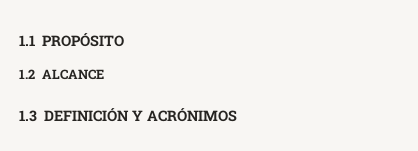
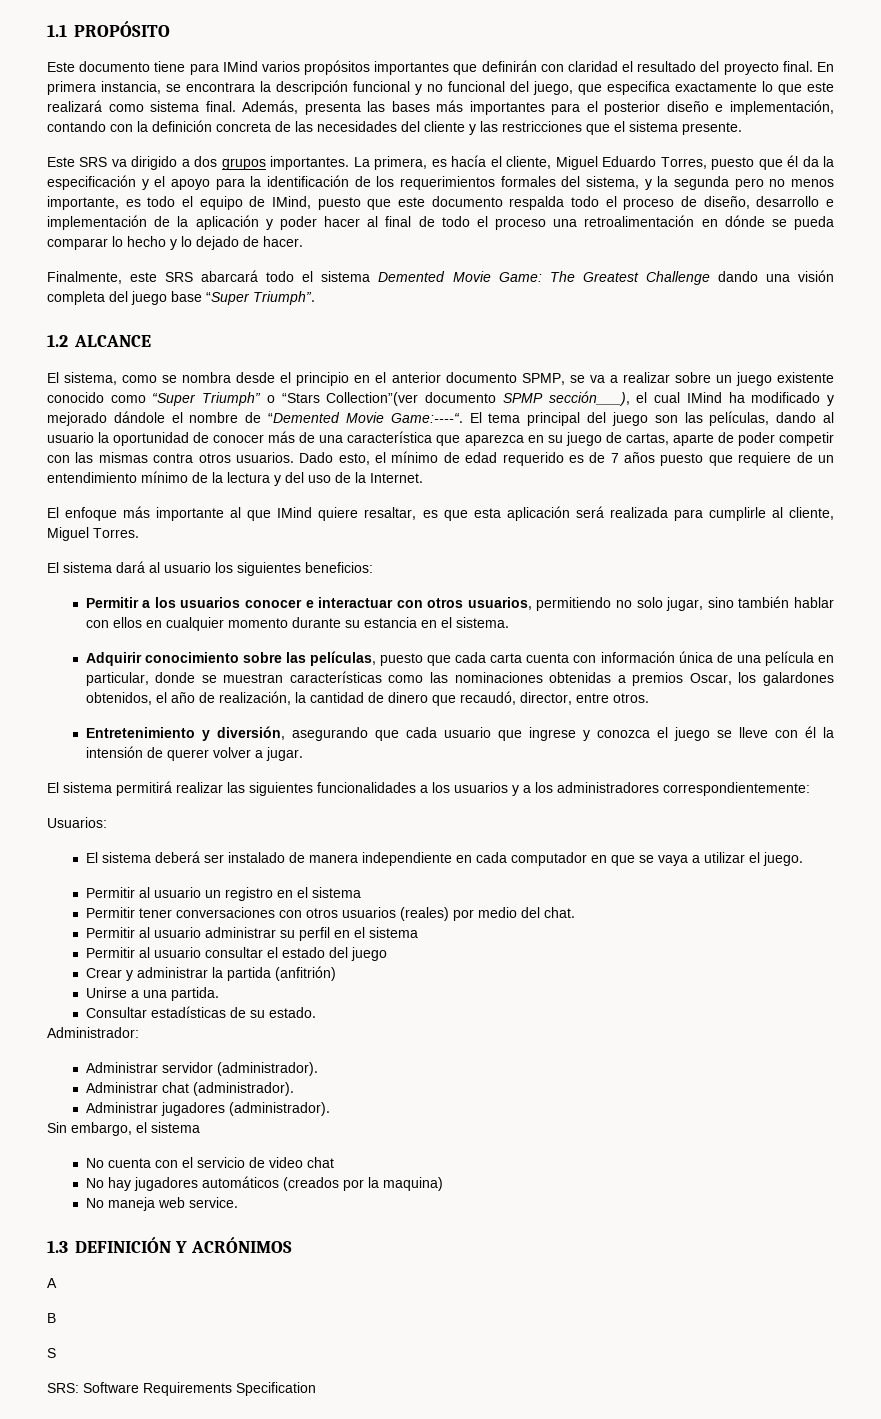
+ Este documento tiene para IMind varios propósitos importantes que definirán con claridad el resultado del proyecto final. En primera instancia, se encontrara la descripción funcional y no funcional del juego, que especifica exactamente lo que este realizará como sistema final. Además, presenta las bases más importantes para el posterior diseño e implementación, contando con la definición concreta de las necesidades del cliente y las restricciones que el sistema presente.
+ Este SRS va dirigido a dos grupos importantes. La primera, es hacía el cliente, Miguel Eduardo Torres, puesto que él da la especificación y el apoyo para la identificación de los requerimientos formales del sistema, y la segunda pero no menos importante, es todo el equipo de IMind, puesto que este documento respalda todo el proceso de diseño, desarrollo e implementación de la aplicación y poder hacer al final de todo el proceso una retroalimentación en dónde se pueda comparar lo hecho y lo dejado de hacer.
+ Finalmente, este SRS abarcará todo el sistema Demented Movie Game: The Greatest Challenge dando una visión completa del juego base “Super Triumph”.
  1.2 ALCANCE
+ El sistema, como se nombra desde el principio en el anterior documento SPMP, se va a realizar sobre un juego existente conocido como “Super Triumph” o “Stars Collection”(ver documento SPMP sección___), el cual IMind ha modificado y mejorado dándole el nombre de “Demented Movie Game:----“. El tema principal del juego son las películas, dando al usuario la oportunidad de conocer más de una característica que aparezca en su juego de cartas, aparte de poder competir con las mismas contra otros usuarios. Dado esto, el mínimo de edad requerido es de 7 años puesto que requiere de un entendimiento mínimo de la lectura y del uso de la Internet.
+ El enfoque más importante al que IMind quiere resaltar, es que esta aplicación será realizada para cumplirle al cliente, Miguel Torres.
+ El sistema dará al usuario los siguientes beneficios:
+ Permitir a los usuarios conocer e interactuar con otros usuarios, permitiendo no solo jugar, sino también hablar con ellos en cualquier momento durante su estancia en el sistema.
+ Adquirir conocimiento sobre las películas, puesto que cada carta cuenta con información única de una película en particular, donde se muestran características como las nominaciones obtenidas a premios Oscar, los galardones obtenidos, el año de realización, la cantidad de dinero que recaudó, director, entre otros.
+ Entretenimiento y diversión, asegurando que cada usuario que ingrese y conozca el juego se lleve con él la intensión de querer volver a jugar.
+ El sistema permitirá realizar las siguientes funcionalidades a los usuarios y a los administradores correspondientemente:
+ Usuarios:
+ El sistema deberá ser instalado de manera independiente en cada computador en que se vaya a utilizar el juego.
+ Permitir al usuario un registro en el sistema
+ Permitir tener conversaciones con otros usuarios (reales) por medio del chat.
+ Permitir al usuario administrar su perfil en el sistema
+ Permitir al usuario consultar el estado del juego
+ Crear y administrar la partida (anfitrión)
+ Unirse a una partida.
+ Consultar estadísticas de su estado.
+ Administrador:
+ Administrar servidor (administrador).
+ Administrar chat (administrador).
+ Administrar jugadores (administrador).
+ Sin embargo, el sistema
+ No cuenta con el servicio de video chat
+ No hay jugadores automáticos (creados por la maquina)
+ No maneja web service.
  1.3 DEFINICIÓN Y ACRÓNIMOS
+ A
+ B
+ S
+ SRS: Software Requirements Specification

